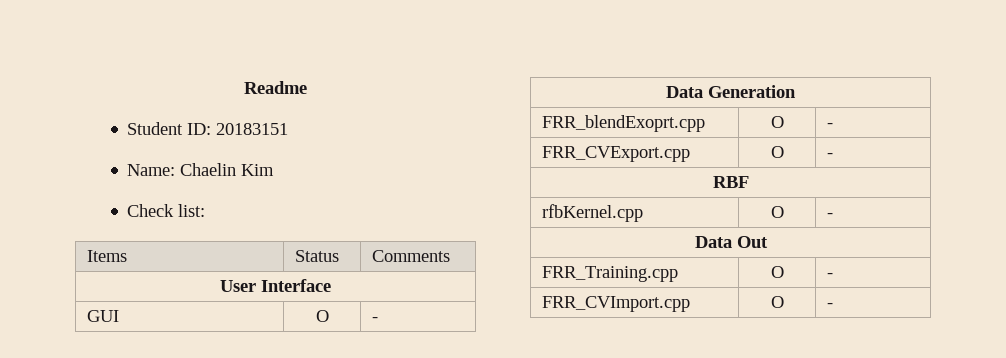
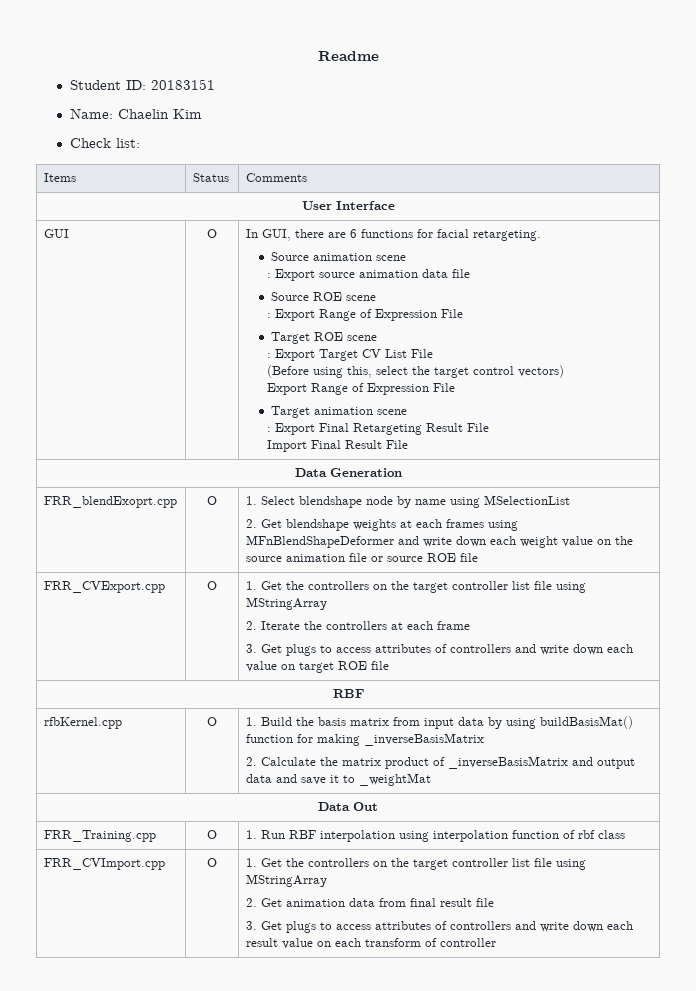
- GUI | O | -
+ GUI | O | In GUI, there are 6 functions for facial retargeting.
+ Source animation scene
+ : Export source animation data file
+ Source ROE scene
+ : Export Range of Expression File
+ Target ROE scene
+ : Export Target CV List File
+ (Before using this, select the target control vectors)
+ Export Range of Expression File
+ Target animation scene
+ : Export Final Retargeting Result File
+ Import Final Result File
  Data Generation
- FRR_blendExoprt.cpp | O | -
- FRR_CVExport.cpp | O | -
+ FRR_blendExoprt.cpp | O | 1. Select blendshape node by name using MSelectionList
+ 2. Get blendshape weights at each frames using MFnBlendShapeDeformer and write down each weight value on the source animation file or source ROE file
+ FRR_CVExport.cpp | O | 1. Get the controllers on the target controller list file using MStringArray
+ 2. Iterate the controllers at each frame
+ 3. Get plugs to access attributes of controllers and write down each value on target ROE file
  RBF
- rfbKernel.cpp | O | -
+ rfbKernel.cpp | O | 1. Build the basis matrix from input data by using buildBasisMat() function for making _inverseBasisMatrix
+ 2. Calculate the matrix product of _inverseBasisMatrix and output data and save it to _weightMat
  Data Out
- FRR_Training.cpp | O | -
- FRR_CVImport.cpp | O | -
+ FRR_Training.cpp | O | 1. Run RBF interpolation using interpolation function of rbf class
+ FRR_CVImport.cpp | O | 1. Get the controllers on the target controller list file using MStringArray
+ 2. Get animation data from final result file
+ 3. Get plugs to access attributes of controllers and write down each result value on each transform of controller

